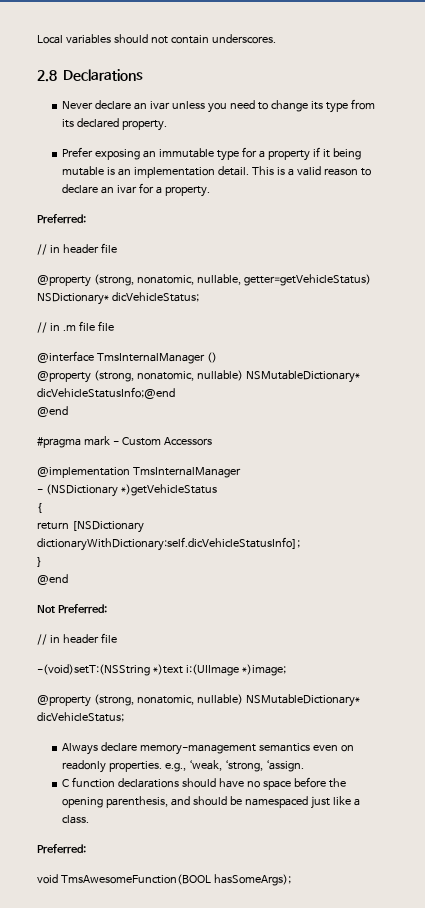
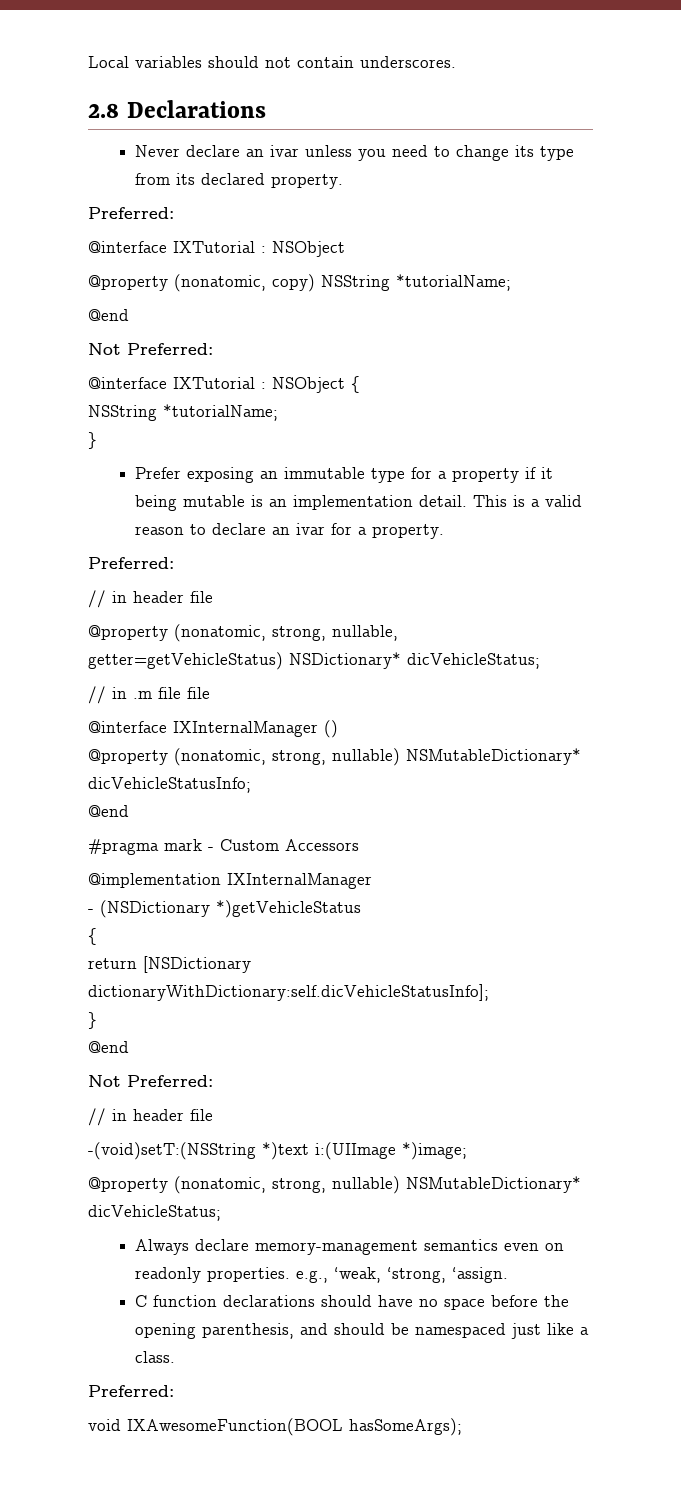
  Never declare an ivar unless you need to change its type from its declared property.
+ Preferred:
+ @interface IXTutorial : NSObject
+ @property (nonatomic, copy) NSString *tutorialName;
+ @end
+ Not Preferred:
+ @interface IXTutorial : NSObject {
+ NSString *tutorialName;
+ }
- @property (strong, nonatomic, nullable, getter=getVehicleStatus) NSDictionary* dicVehicleStatus;
+ @property (nonatomic, strong, nullable, getter=getVehicleStatus) NSDictionary* dicVehicleStatus;
- @interface TmsInternalManager ()
+ @interface IXInternalManager ()
- @property (strong, nonatomic, nullable) NSMutableDictionary* dicVehicleStatusInfo;@end
+ @property (nonatomic, strong, nullable) NSMutableDictionary* dicVehicleStatusInfo;
- @implementation TmsInternalManager
+ @implementation IXInternalManager
- @property (strong, nonatomic, nullable) NSMutableDictionary* dicVehicleStatus;
+ @property (nonatomic, strong, nullable) NSMutableDictionary* dicVehicleStatus;
- void TmsAwesomeFunction(BOOL hasSomeArgs);
+ void IXAwesomeFunction(BOOL hasSomeArgs);

